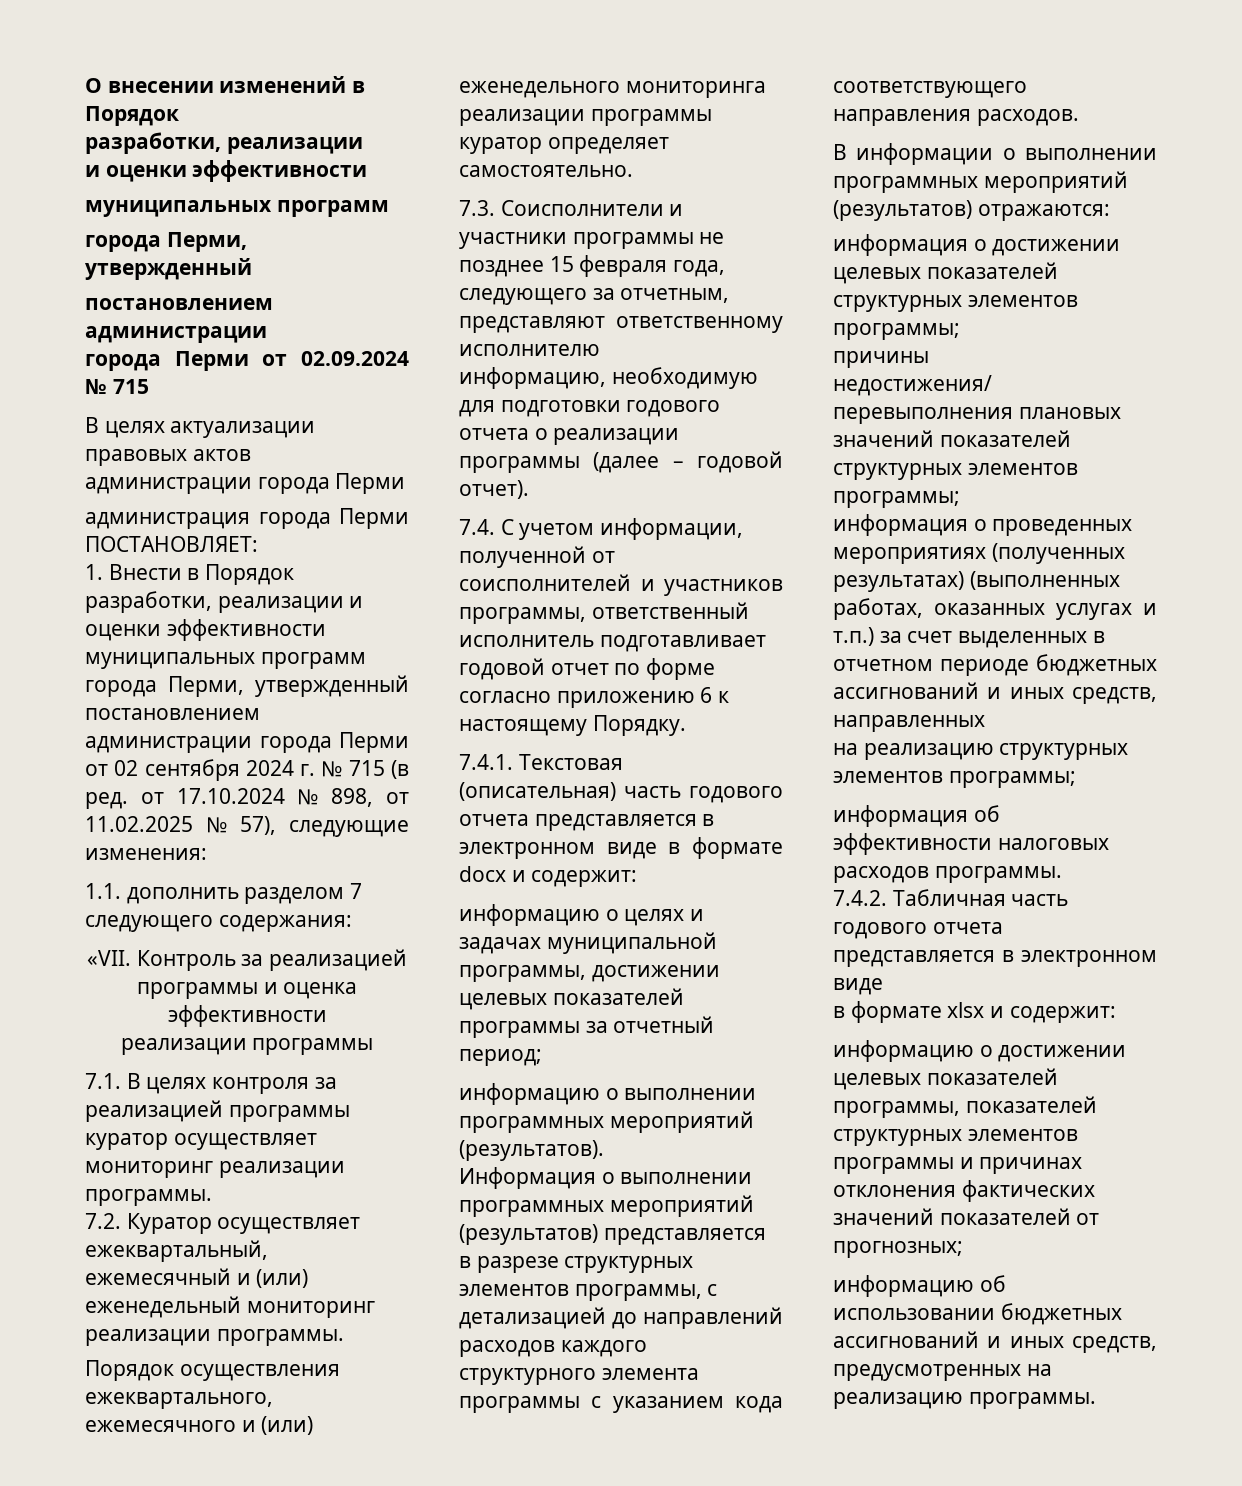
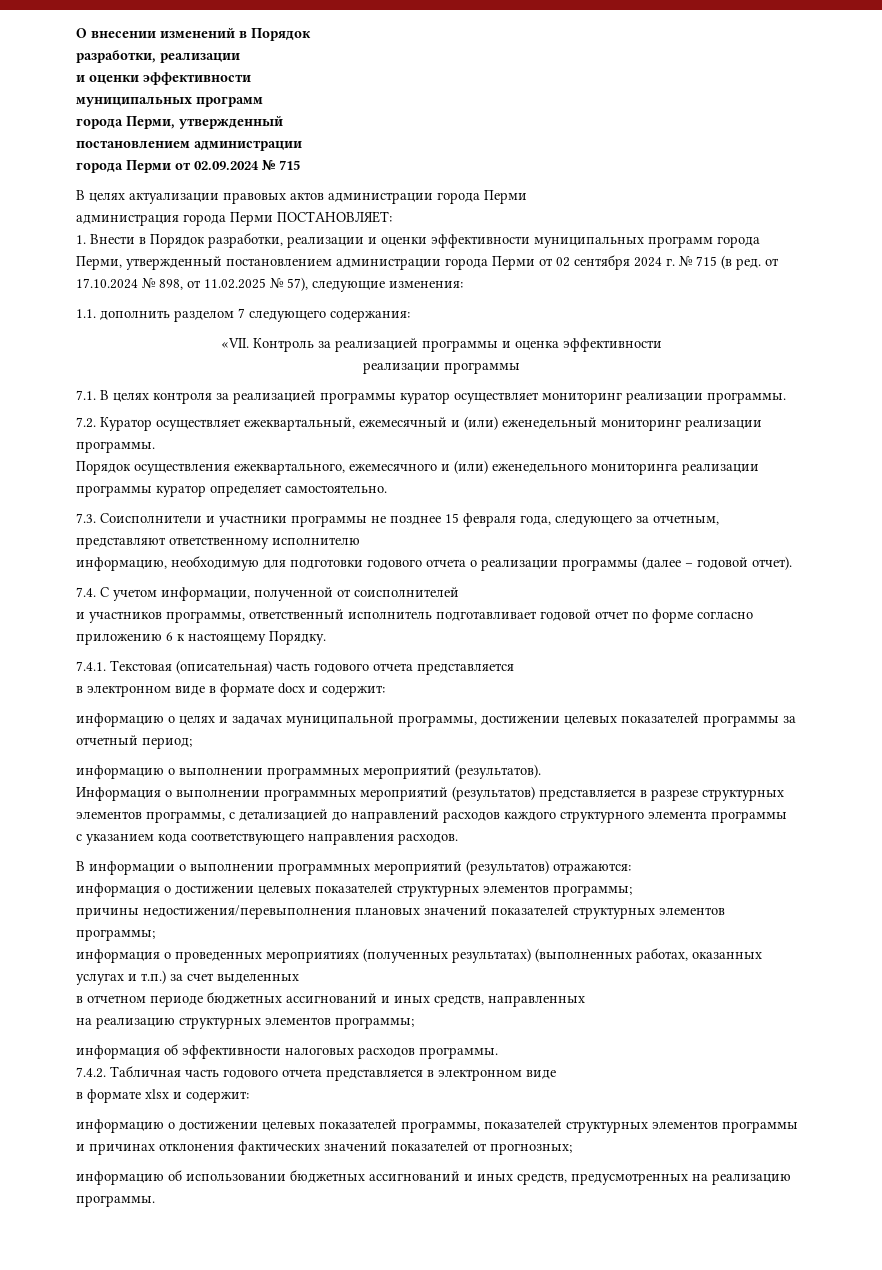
- 7.4. С учетом информации, полученной от соисполнителей и участников программы, ответственный исполнитель подготавливает годовой отчет по форме согласно приложению 6 к настоящему Порядку.
+ 7.4. С учетом информации, полученной от соисполнителей
+ и участников программы, ответственный исполнитель подготавливает годовой отчет по форме согласно приложению 6 к настоящему Порядку.
- 7.4.1. Текстовая (описательная) часть годового отчета представляется в электронном виде в формате docx и содержит:
+ 7.4.1. Текстовая (описательная) часть годового отчета представляется
+ в электронном виде в формате docx и содержит:
- Информация о выполнении программных мероприятий (результатов) представляется в разрезе структурных элементов программы, с детализацией до направлений расходов каждого структурного элемента программы с указанием кода соответствующего направления расходов.
+ Информация о выполнении программных мероприятий (результатов) представляется в разрезе структурных элементов программы, с детализацией до направлений расходов каждого структурного элемента программы
+ с указанием кода соответствующего направления расходов.
- информация о проведенных мероприятиях (полученных результатах) (выполненных работах, оказанных услугах и т.п.) за счет выделенных в отчетном периоде бюджетных ассигнований и иных средств, направленных
+ информация о проведенных мероприятиях (полученных результатах) (выполненных работах, оказанных услугах и т.п.) за счет выделенных
+ в отчетном периоде бюджетных ассигнований и иных средств, направленных

